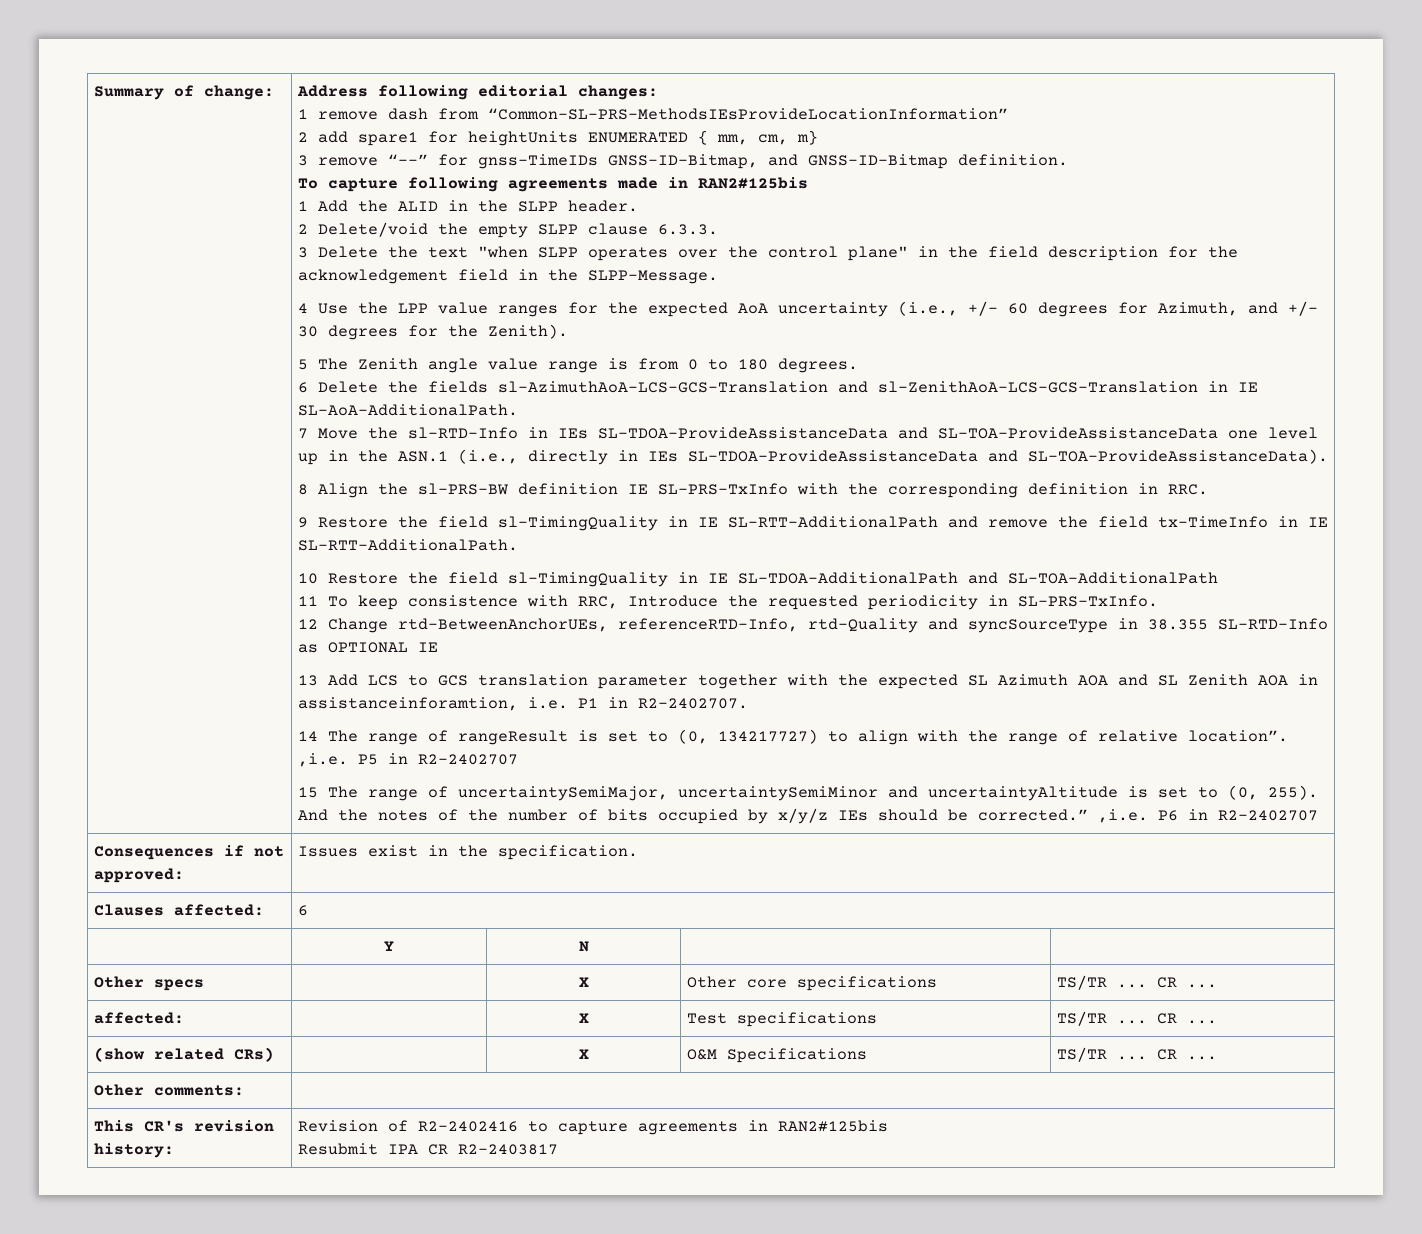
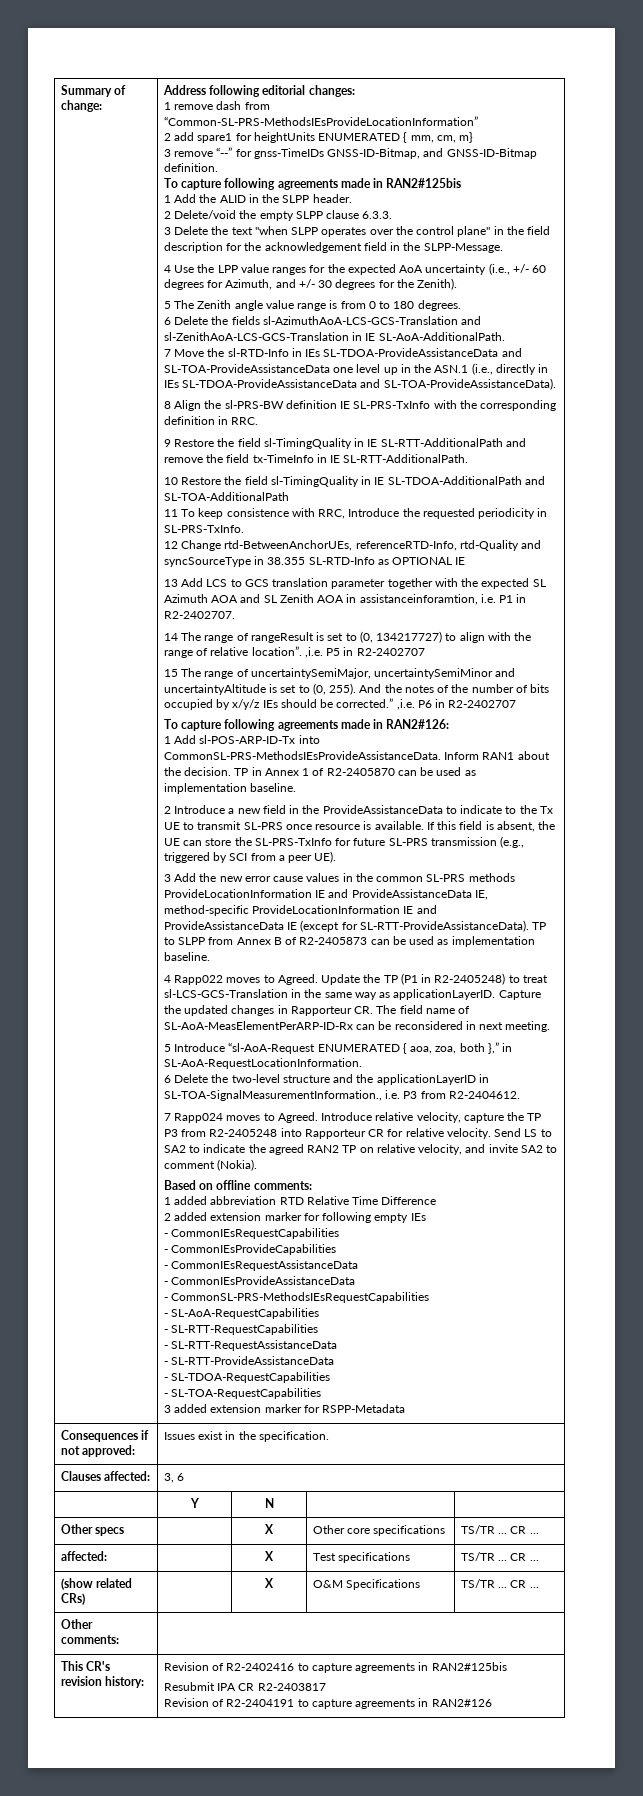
+ To capture following agreements made in RAN2#126:
+ 1 Add sl-POS-ARP-ID-Tx into CommonSL-PRS-MethodsIEsProvideAssistanceData. Inform RAN1 about the decision. TP in Annex 1 of R2-2405870 can be used as implementation baseline.
+ 2 Introduce a new field in the ProvideAssistanceData to indicate to the Tx UE to transmit SL-PRS once resource is available. If this field is absent, the UE can store the SL-PRS-TxInfo for future SL-PRS transmission (e.g., triggered by SCI from a peer UE).
+ 3 Add the new error cause values in the common SL-PRS methods ProvideLocationInformation IE and ProvideAssistanceData IE, method-specific ProvideLocationInformation IE and ProvideAssistanceData IE (except for SL-RTT-ProvideAssistanceData). TP to SLPP from Annex B of R2-2405873 can be used as implementation baseline.
+ 4 Rapp022 moves to Agreed. Update the TP (P1 in R2-2405248) to treat sl-LCS-GCS-Translation in the same way as applicationLayerID. Capture the updated changes in Rapporteur CR. The field name of SL-AoA-MeasElementPerARP-ID-Rx can be reconsidered in next meeting.
+ 5 Introduce “sl-AoA-Request ENUMERATED { aoa, zoa, both },” in SL-AoA-RequestLocationInformation.
+ 6 Delete the two-level structure and the applicationLayerID in SL-TOA-SignalMeasurementInformation., i.e. P3 from R2-2404612.
+ 7 Rapp024 moves to Agreed. Introduce relative velocity, capture the TP P3 from R2-2405248 into Rapporteur CR for relative velocity. Send LS to SA2 to indicate the agreed RAN2 TP on relative velocity, and invite SA2 to comment (Nokia).
+ Based on offline comments:
+ 1 added abbreviation RTD Relative Time Difference
+ 2 added extension marker for following empty IEs
+ - CommonIEsRequestCapabilities
+ - CommonIEsProvideCapabilities
+ - CommonIEsRequestAssistanceData
+ - CommonIEsProvideAssistanceData
+ - CommonSL-PRS-MethodsIEsRequestCapabilities
+ - SL-AoA-RequestCapabilities
+ - SL-RTT-RequestCapabilities
+ - SL-RTT-RequestAssistanceData
+ - SL-RTT-ProvideAssistanceData
+ - SL-TDOA-RequestCapabilities
+ - SL-TOA-RequestCapabilities
+ 3 added extension marker for RSPP-Metadata
- Clauses affected: | 6
+ Clauses affected: | 3, 6
  This CR's revision history: | Revision of R2-2402416 to capture agreements in RAN2#125bis
  Resubmit IPA CR R2-2403817
+ Revision of R2-2404191 to capture agreements in RAN2#126

